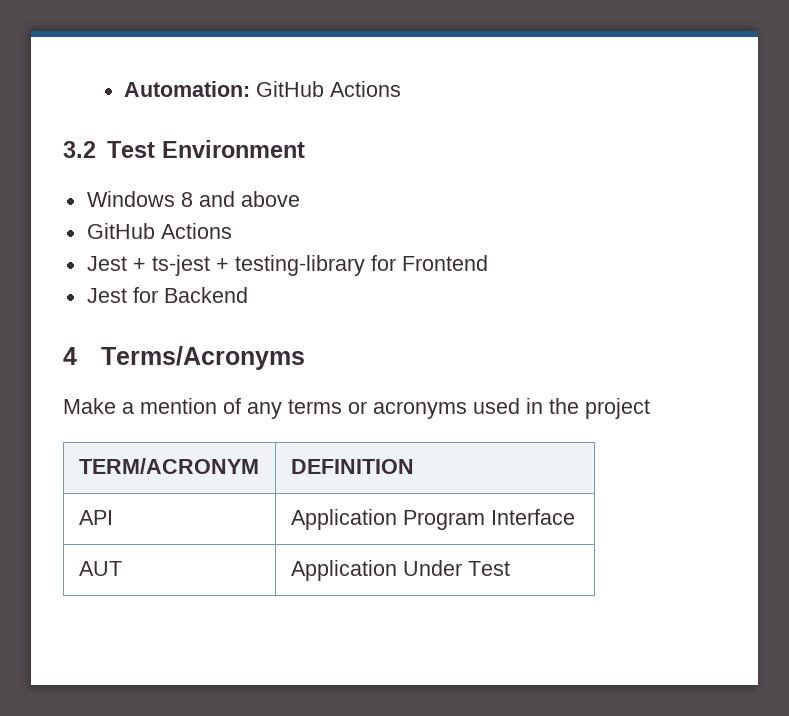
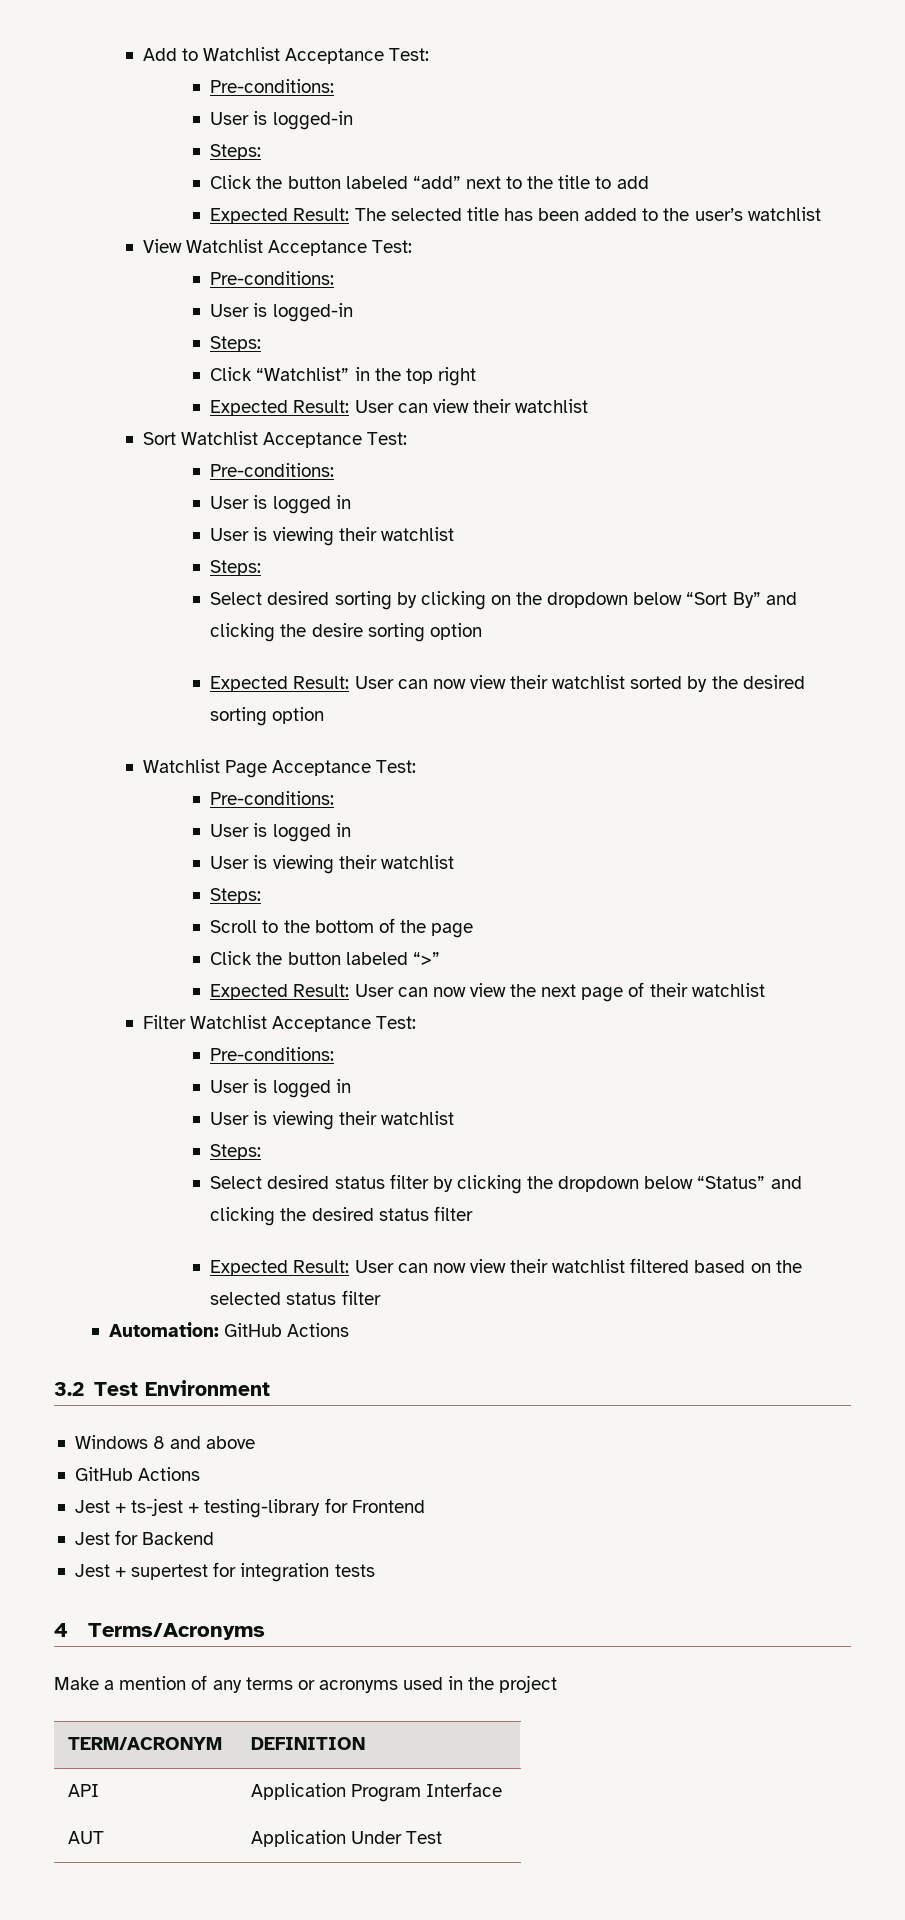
+ Add to Watchlist Acceptance Test:
+ Pre-conditions:
+ User is logged-in
+ Steps:
+ Click the button labeled “add” next to the title to add
+ Expected Result: The selected title has been added to the user’s watchlist
+ View Watchlist Acceptance Test:
+ Pre-conditions:
+ User is logged-in
+ Steps:
+ Click “Watchlist” in the top right
+ Expected Result: User can view their watchlist
+ Sort Watchlist Acceptance Test:
+ Pre-conditions:
+ User is logged in
+ User is viewing their watchlist
+ Steps:
+ Select desired sorting by clicking on the dropdown below “Sort By” and clicking the desire sorting option
+ Expected Result: User can now view their watchlist sorted by the desired sorting option
+ Watchlist Page Acceptance Test:
+ Pre-conditions:
+ User is logged in
+ User is viewing their watchlist
+ Steps:
+ Scroll to the bottom of the page
+ Click the button labeled “>”
+ Expected Result: User can now view the next page of their watchlist
+ Filter Watchlist Acceptance Test:
+ Pre-conditions:
+ User is logged in
+ User is viewing their watchlist
+ Steps:
+ Select desired status filter by clicking the dropdown below “Status” and clicking the desired status filter
+ Expected Result: User can now view their watchlist filtered based on the selected status filter
+ Jest + supertest for integration tests

